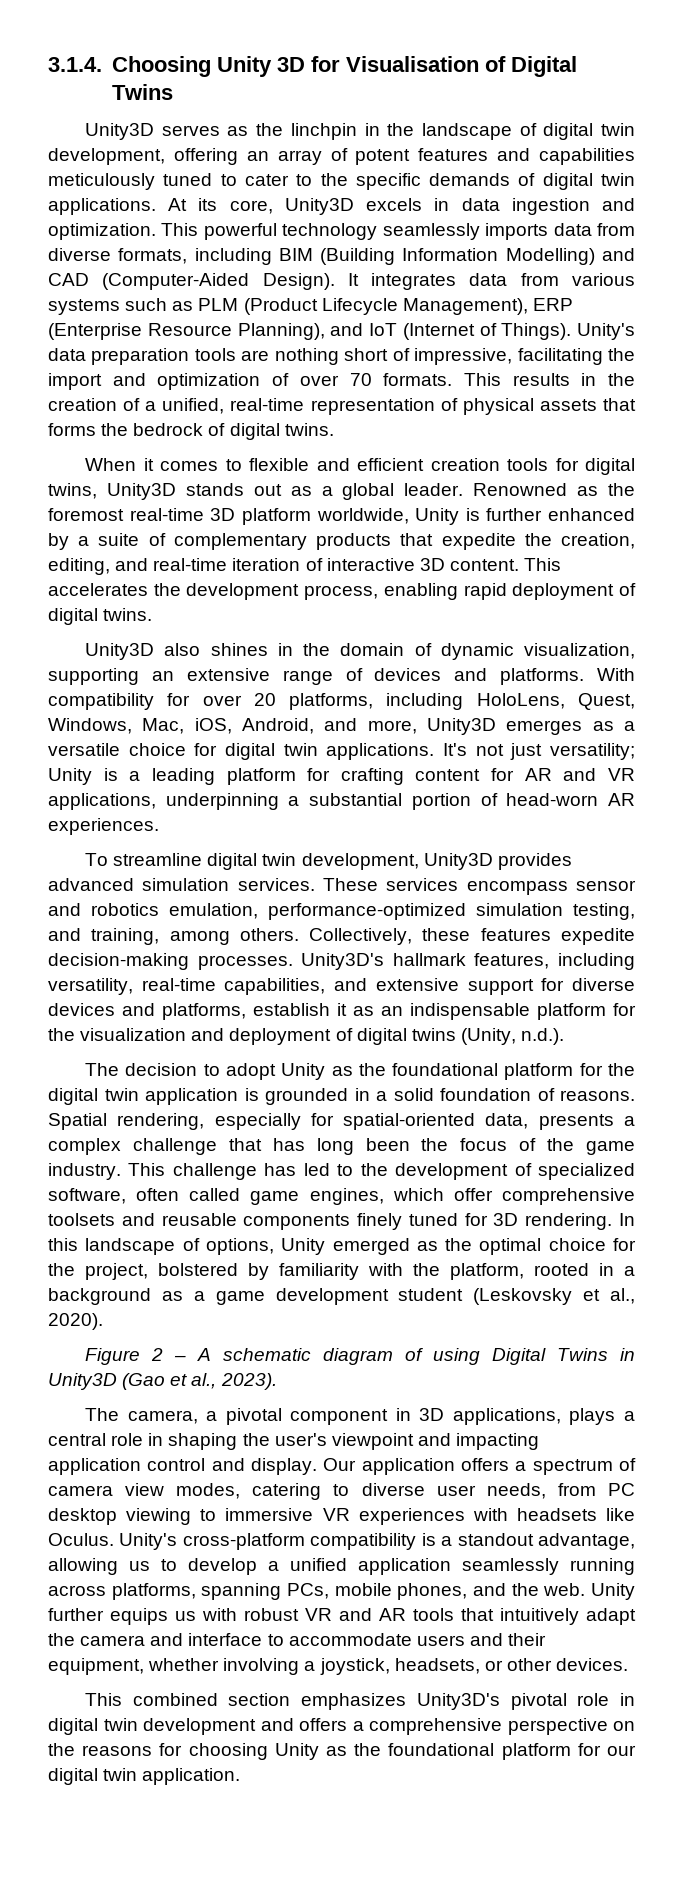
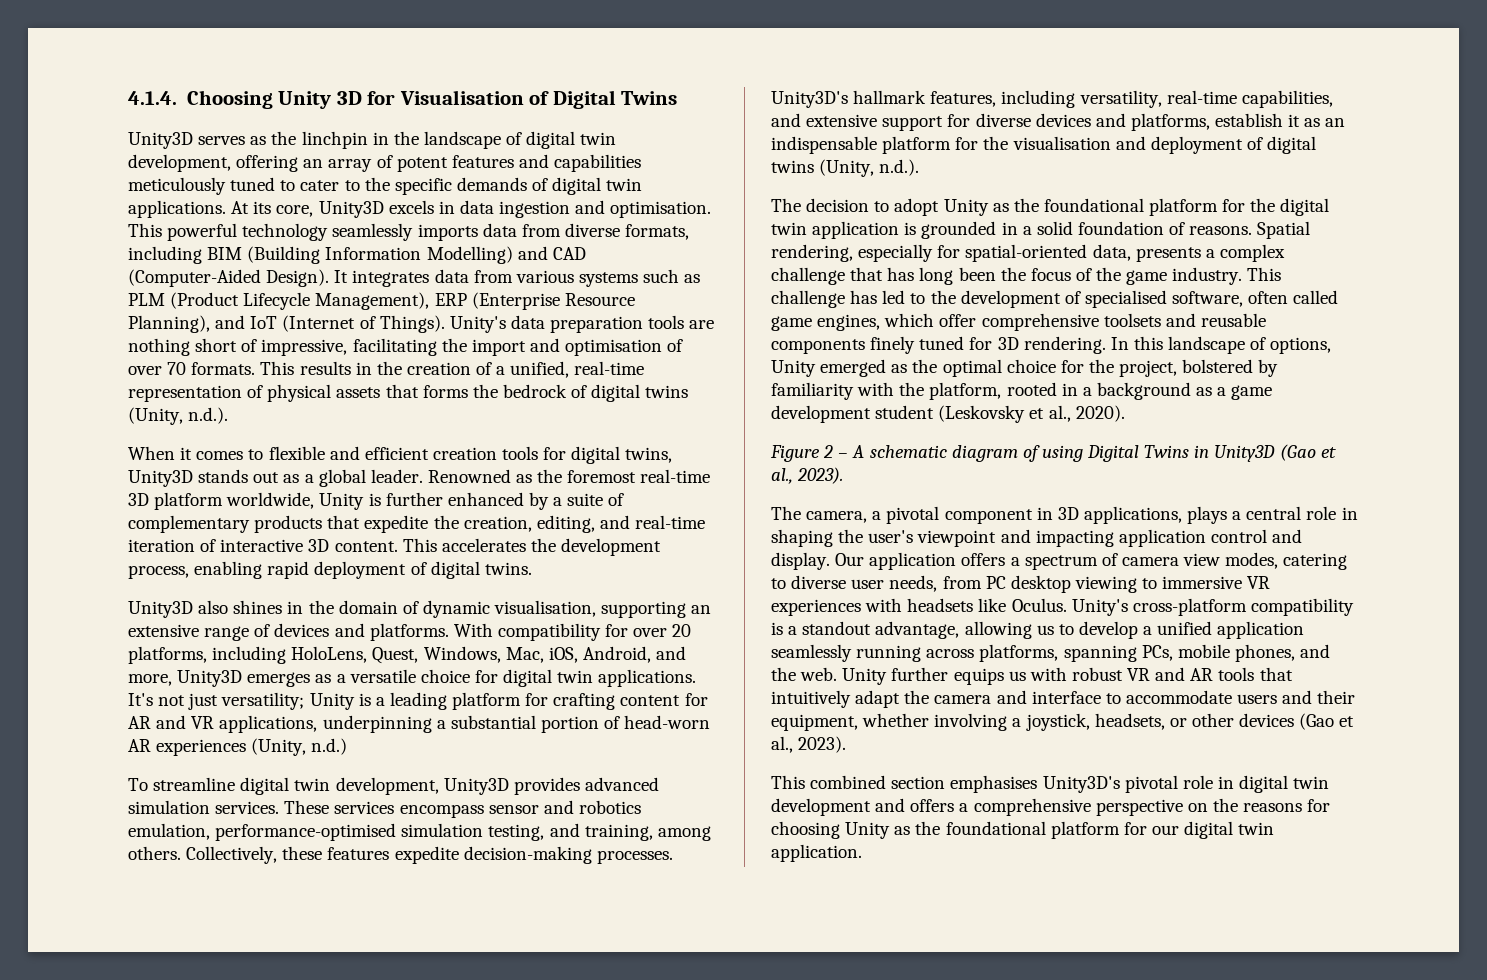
- 3.1.4. Choosing Unity 3D for Visualisation of Digital Twins
+ 4.1.4. Choosing Unity 3D for Visualisation of Digital Twins
- At its core, Unity3D excels in data ingestion and optimization.
+ At its core, Unity3D excels in data ingestion and optimisation.
- Unity's data preparation tools are nothing short of impressive, facilitating the import and optimization of over 70 formats.
+ Unity's data preparation tools are nothing short of impressive, facilitating the import and optimisation of over 70 formats.
- This results in the creation of a unified, real-time representation of physical assets that forms the bedrock of digital twins.
+ This results in the creation of a unified, real-time representation of physical assets that forms the bedrock of digital twins (Unity, n.d.).
- Unity3D also shines in the domain of dynamic visualization, supporting an extensive range of devices and platforms.
+ Unity3D also shines in the domain of dynamic visualisation, supporting an extensive range of devices and platforms.
- It's not just versatility; Unity is a leading platform for crafting content for AR and VR applications, underpinning a substantial portion of head-worn AR experiences.
+ It's not just versatility; Unity is a leading platform for crafting content for AR and VR applications, underpinning a substantial portion of head-worn AR experiences (Unity, n.d.)
- These services encompass sensor and robotics emulation, performance-optimized simulation testing, and training, among others.
+ These services encompass sensor and robotics emulation, performance-optimised simulation testing, and training, among others.
- Unity3D's hallmark features, including versatility, real-time capabilities, and extensive support for diverse devices and platforms, establish it as an indispensable platform for the visualization and deployment of digital twins (Unity, n.d.).
+ Unity3D's hallmark features, including versatility, real-time capabilities, and extensive support for diverse devices and platforms, establish it as an indispensable platform for the visualisation and deployment of digital twins (Unity, n.d.).
- This challenge has led to the development of specialized software, often called game engines, which offer comprehensive toolsets and reusable components finely tuned for 3D rendering.
+ This challenge has led to the development of specialised software, often called game engines, which offer comprehensive toolsets and reusable components finely tuned for 3D rendering.
- Unity further equips us with robust VR and AR tools that intuitively adapt the camera and interface to accommodate users and their equipment, whether involving a joystick, headsets, or other devices.
+ Unity further equips us with robust VR and AR tools that intuitively adapt the camera and interface to accommodate users and their equipment, whether involving a joystick, headsets, or other devices (Gao et al., 2023).
- This combined section emphasizes Unity3D's pivotal role in digital twin development and offers a comprehensive perspective on the reasons for choosing Unity as the foundational platform for our digital twin application.
+ This combined section emphasises Unity3D's pivotal role in digital twin development and offers a comprehensive perspective on the reasons for choosing Unity as the foundational platform for our digital twin application.

